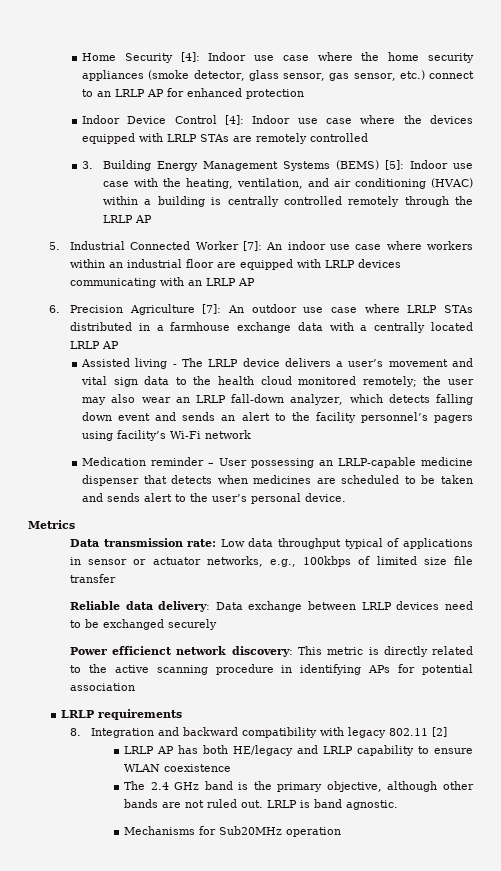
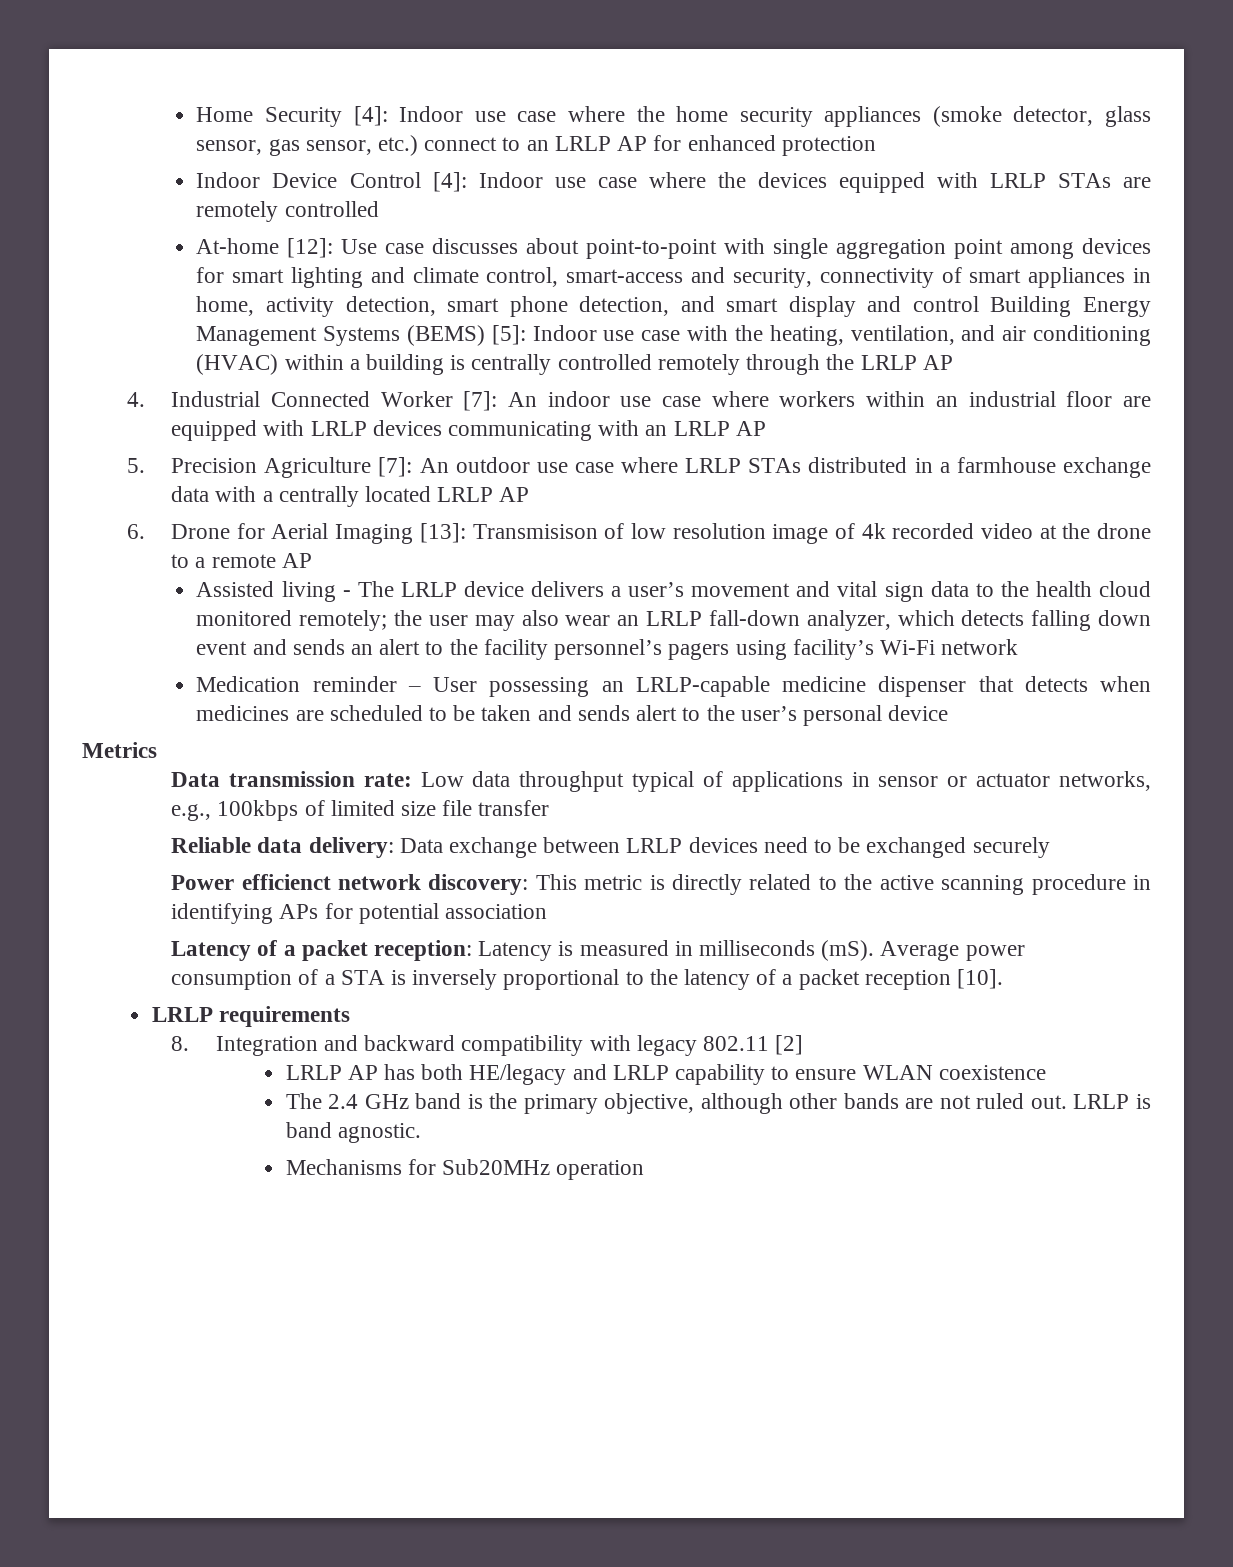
- 3. Building Energy Management Systems (BEMS) [5]: Indoor use case with the heating, ventilation, and air conditioning (HVAC) within a building is centrally controlled remotely through the LRLP AP
+ At-home [12]: Use case discusses about point-to-point with single aggregation point among devices for smart lighting and climate control, smart-access and security, connectivity of smart appliances in home, activity detection, smart phone detection, and smart display and control Building Energy Management Systems (BEMS) [5]: Indoor use case with the heating, ventilation, and air conditioning (HVAC) within a building is centrally controlled remotely through the LRLP AP
- 5. Industrial Connected Worker [7]: An indoor use case where workers within an industrial floor are equipped with LRLP devices communicating with an LRLP AP
+ 4. Industrial Connected Worker [7]: An indoor use case where workers within an industrial floor are equipped with LRLP devices communicating with an LRLP AP
- 6. Precision Agriculture [7]: An outdoor use case where LRLP STAs distributed in a farmhouse exchange data with a centrally located LRLP AP
+ 5. Precision Agriculture [7]: An outdoor use case where LRLP STAs distributed in a farmhouse exchange data with a centrally located LRLP AP
+ 6. Drone for Aerial Imaging [13]: Transmisison of low resolution image of 4k recorded video at the drone to a remote AP
- Medication reminder – User possessing an LRLP-capable medicine dispenser that detects when medicines are scheduled to be taken and sends alert to the user’s personal device.
+ Medication reminder – User possessing an LRLP-capable medicine dispenser that detects when medicines are scheduled to be taken and sends alert to the user’s personal device
+ Latency of a packet reception: Latency is measured in milliseconds (mS). Average power consumption of a STA is inversely proportional to the latency of a packet reception [10].

